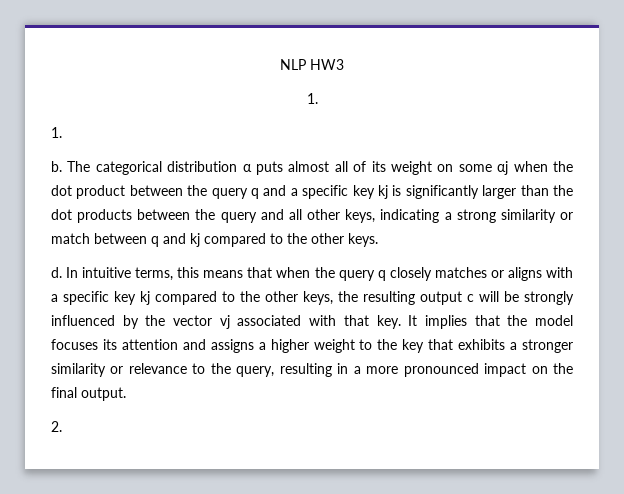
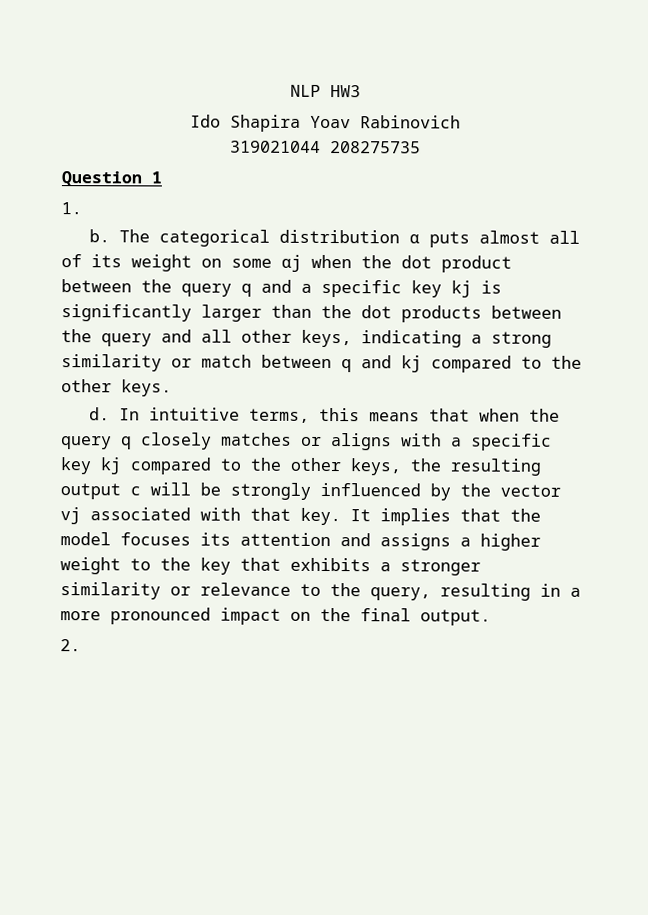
  NLP HW3
- 1.
+ Ido Shapira Yoav Rabinovich
+ 319021044 208275735
+ Question 1

